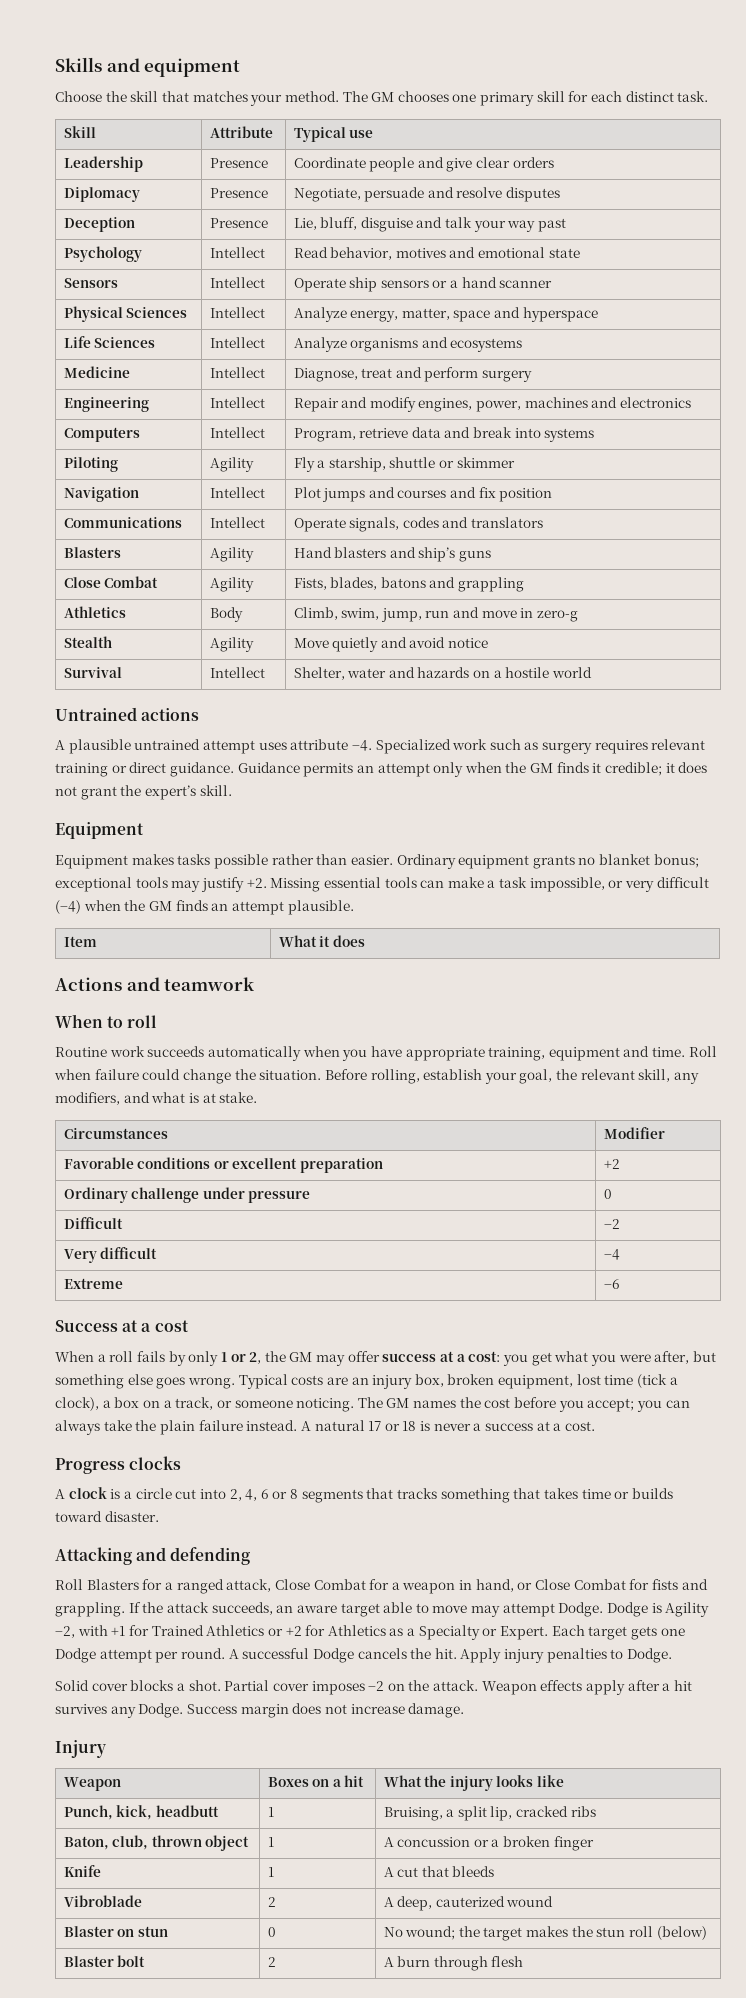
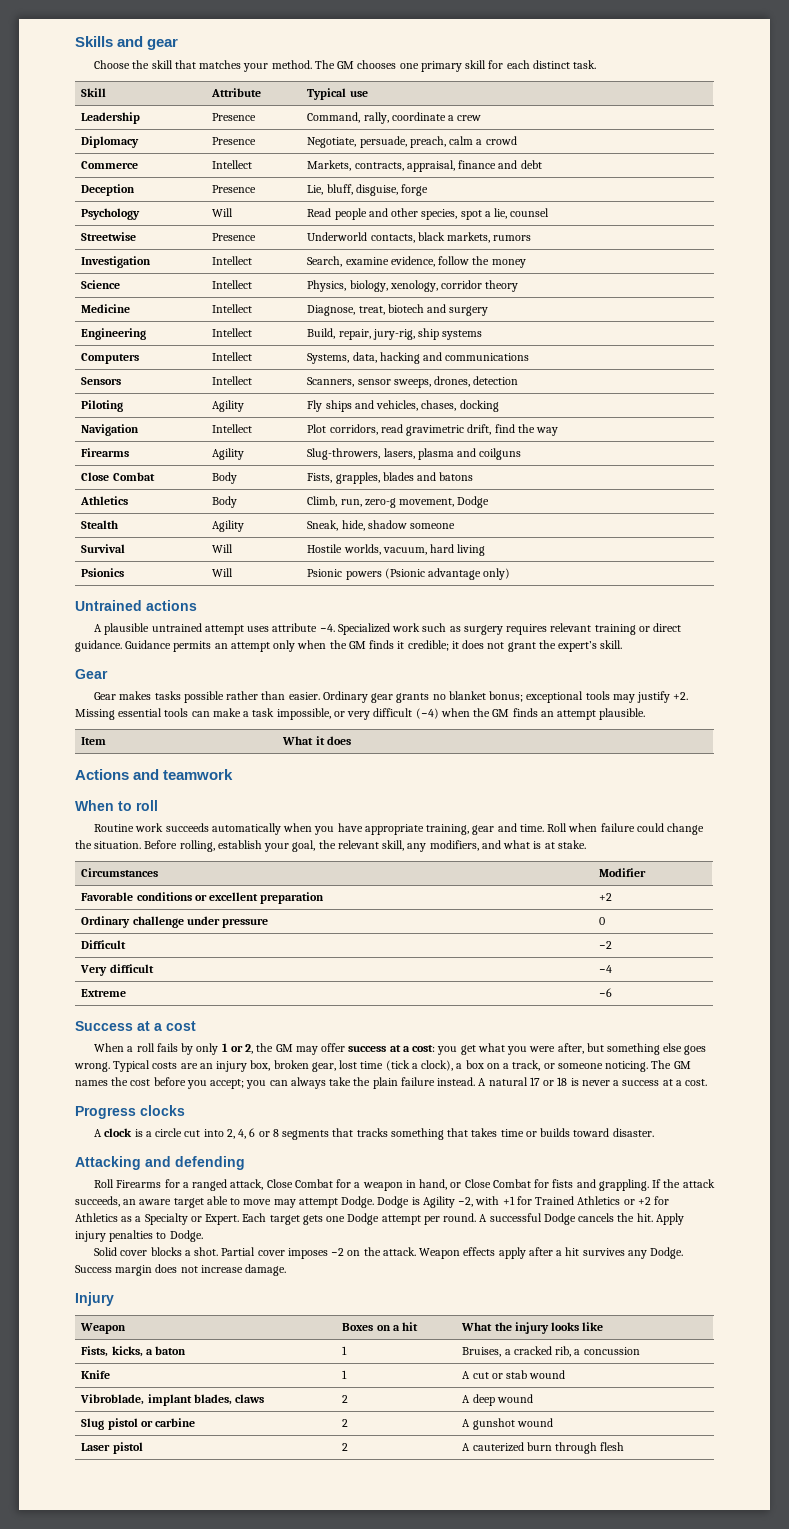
- Skills and equipment
+ Skills and gear
- Leadership | Presence | Coordinate people and give clear orders
- Diplomacy | Presence | Negotiate, persuade and resolve disputes
- Deception | Presence | Lie, bluff, disguise and talk your way past
+ Leadership | Presence | Command, rally, coordinate a crew
+ Diplomacy | Presence | Negotiate, persuade, preach, calm a crowd
+ Commerce | Intellect | Markets, contracts, appraisal, finance and debt
+ Deception | Presence | Lie, bluff, disguise, forge
- Psychology | Intellect | Read behavior, motives and emotional state
- Sensors | Intellect | Operate ship sensors or a hand scanner
- Physical Sciences | Intellect | Analyze energy, matter, space and hyperspace
- Life Sciences | Intellect | Analyze organisms and ecosystems
+ Psychology | Will | Read people and other species, spot a lie, counsel
+ Streetwise | Presence | Underworld contacts, black markets, rumors
+ Investigation | Intellect | Search, examine evidence, follow the money
+ Science | Intellect | Physics, biology, xenology, corridor theory
- Medicine | Intellect | Diagnose, treat and perform surgery
+ Medicine | Intellect | Diagnose, treat, biotech and surgery
- Engineering | Intellect | Repair and modify engines, power, machines and electronics
- Computers | Intellect | Program, retrieve data and break into systems
- Piloting | Agility | Fly a starship, shuttle or skimmer
- Navigation | Intellect | Plot jumps and courses and fix position
- Communications | Intellect | Operate signals, codes and translators
- Blasters | Agility | Hand blasters and ship’s guns
+ Engineering | Intellect | Build, repair, jury-rig, ship systems
+ Computers | Intellect | Systems, data, hacking and communications
+ Sensors | Intellect | Scanners, sensor sweeps, drones, detection
+ Piloting | Agility | Fly ships and vehicles, chases, docking
+ Navigation | Intellect | Plot corridors, read gravimetric drift, find the way
+ Firearms | Agility | Slug-throwers, lasers, plasma and coilguns
- Close Combat | Agility | Fists, blades, batons and grappling
+ Close Combat | Body | Fists, grapples, blades and batons
- Athletics | Body | Climb, swim, jump, run and move in zero-g
+ Athletics | Body | Climb, run, zero-g movement, Dodge
- Stealth | Agility | Move quietly and avoid notice
- Survival | Intellect | Shelter, water and hazards on a hostile world
+ Stealth | Agility | Sneak, hide, shadow someone
+ Survival | Will | Hostile worlds, vacuum, hard living
+ Psionics | Will | Psionic powers (Psionic advantage only)
  Guidance permits an attempt only when the GM finds it credible; it does not grant the expert’s skill.
- Equipment
- Equipment makes tasks possible rather than easier.
+ Gear
+ Gear makes tasks possible rather than easier.
- Ordinary equipment grants no blanket bonus; exceptional tools may justify +2.
+ Ordinary gear grants no blanket bonus; exceptional tools may justify +2.
- Routine work succeeds automatically when you have appropriate training, equipment and time.
+ Routine work succeeds automatically when you have appropriate training, gear and time.
- Typical costs are an injury box, broken equipment, lost time (tick a clock), a box on a track, or someone noticing.
+ Typical costs are an injury box, broken gear, lost time (tick a clock), a box on a track, or someone noticing.
- Roll Blasters for a ranged attack, Close Combat for a weapon in hand, or Close Combat for fists and grappling.
+ Roll Firearms for a ranged attack, Close Combat for a weapon in hand, or Close Combat for fists and grappling.
- Punch, kick, headbutt | 1 | Bruising, a split lip, cracked ribs
- Baton, club, thrown object | 1 | A concussion or a broken finger
- Knife | 1 | A cut that bleeds
- Vibroblade | 2 | A deep, cauterized wound
- Blaster on stun | 0 | No wound; the target makes the stun roll (below)
- Blaster bolt | 2 | A burn through flesh
+ Fists, kicks, a baton | 1 | Bruises, a cracked rib, a concussion
+ Knife | 1 | A cut or stab wound
+ Vibroblade, implant blades, claws | 2 | A deep wound
+ Slug pistol or carbine | 2 | A gunshot wound
+ Laser pistol | 2 | A cauterized burn through flesh

